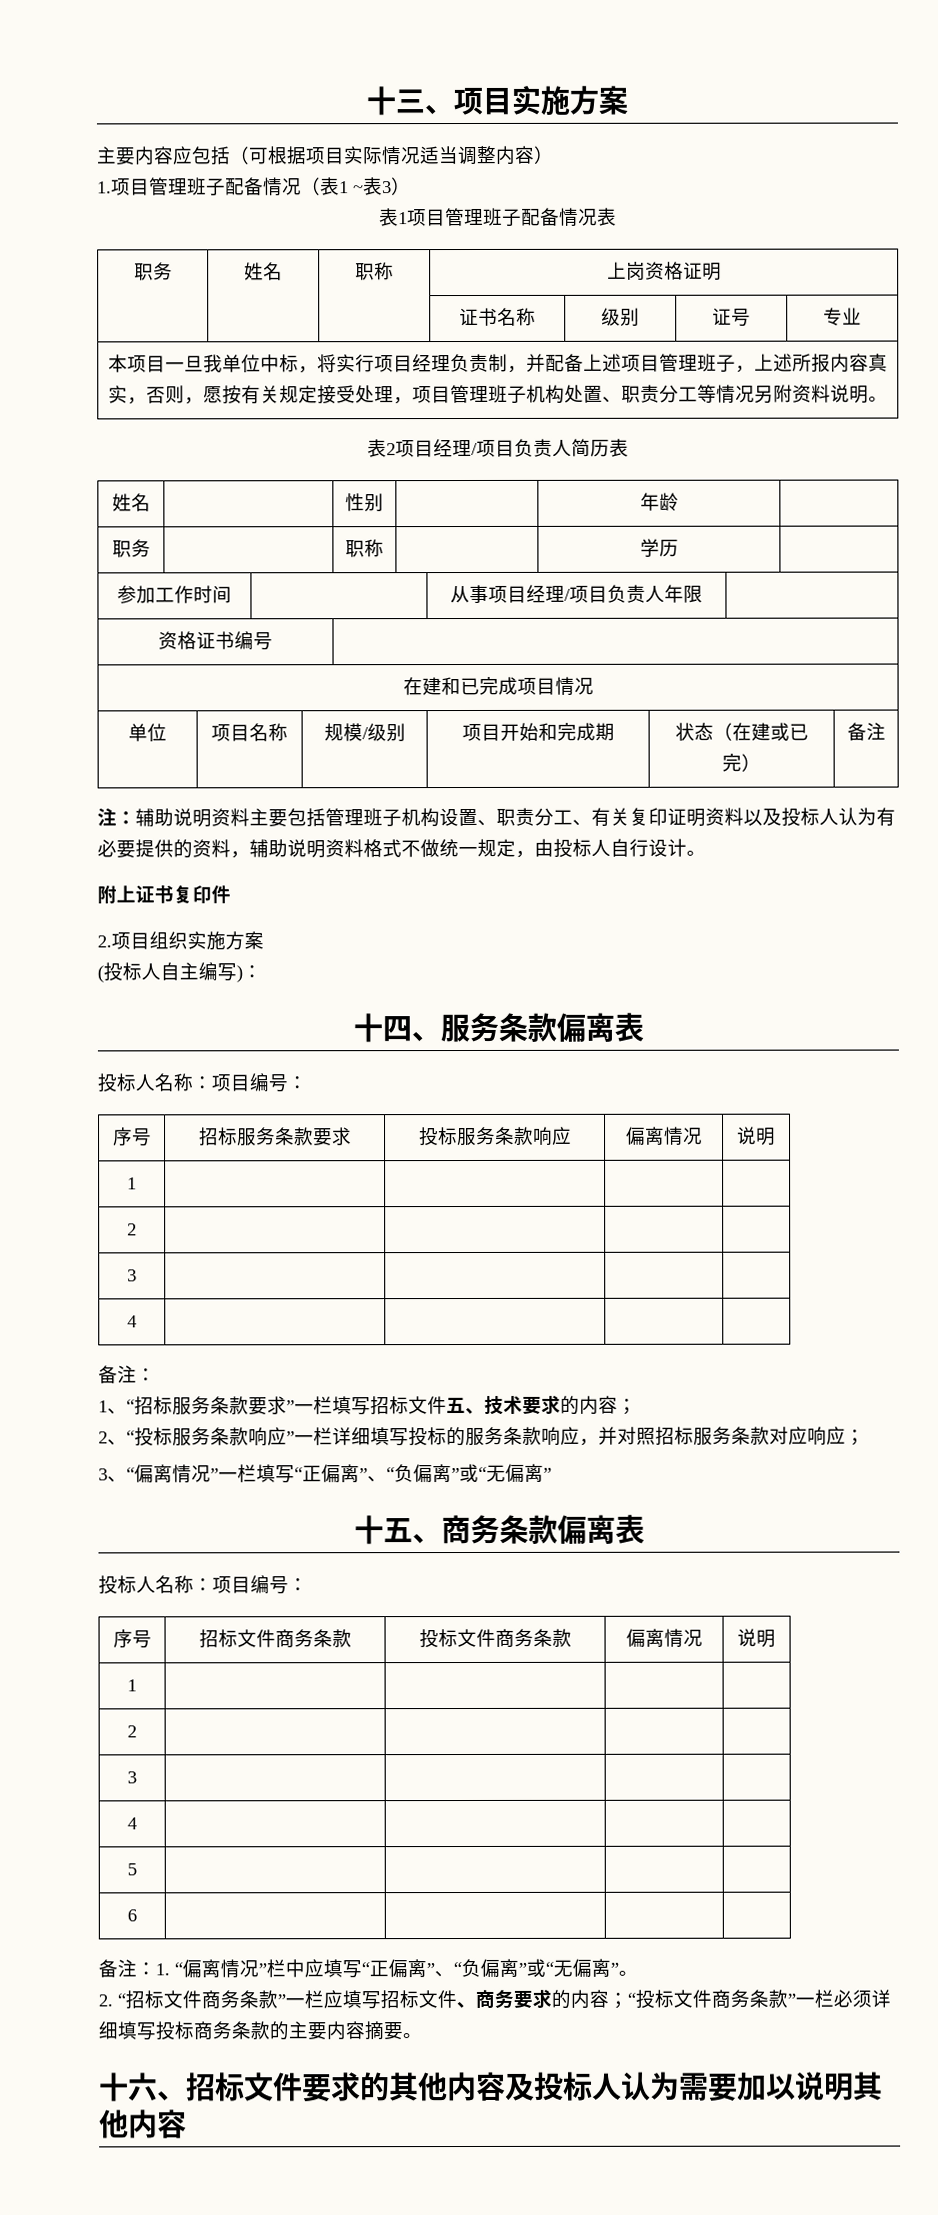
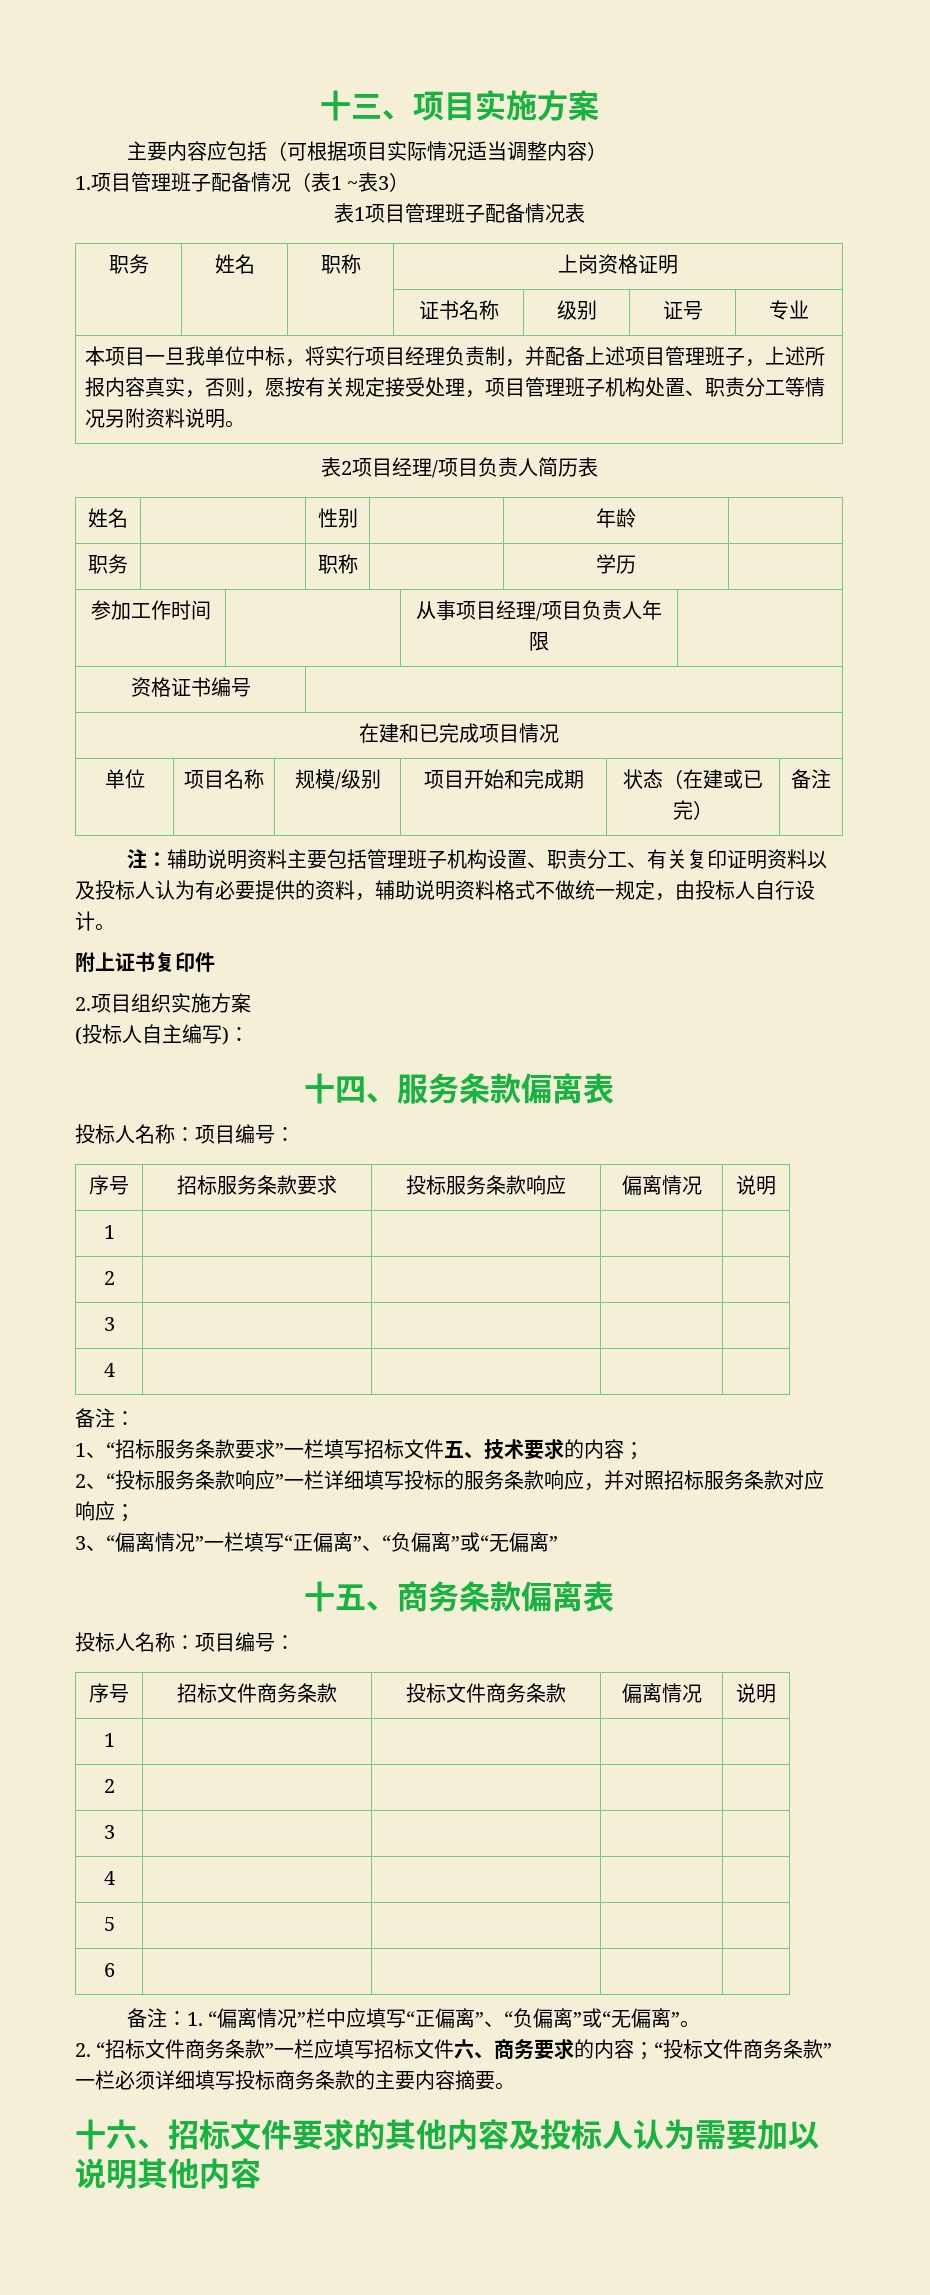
- 2. “招标文件商务条款”一栏应填写招标文件、商务要求的内容；“投标文件商务条款”一栏必须详细填写投标商务条款的主要内容摘要。
+ 2. “招标文件商务条款”一栏应填写招标文件六、商务要求的内容；“投标文件商务条款”一栏必须详细填写投标商务条款的主要内容摘要。

